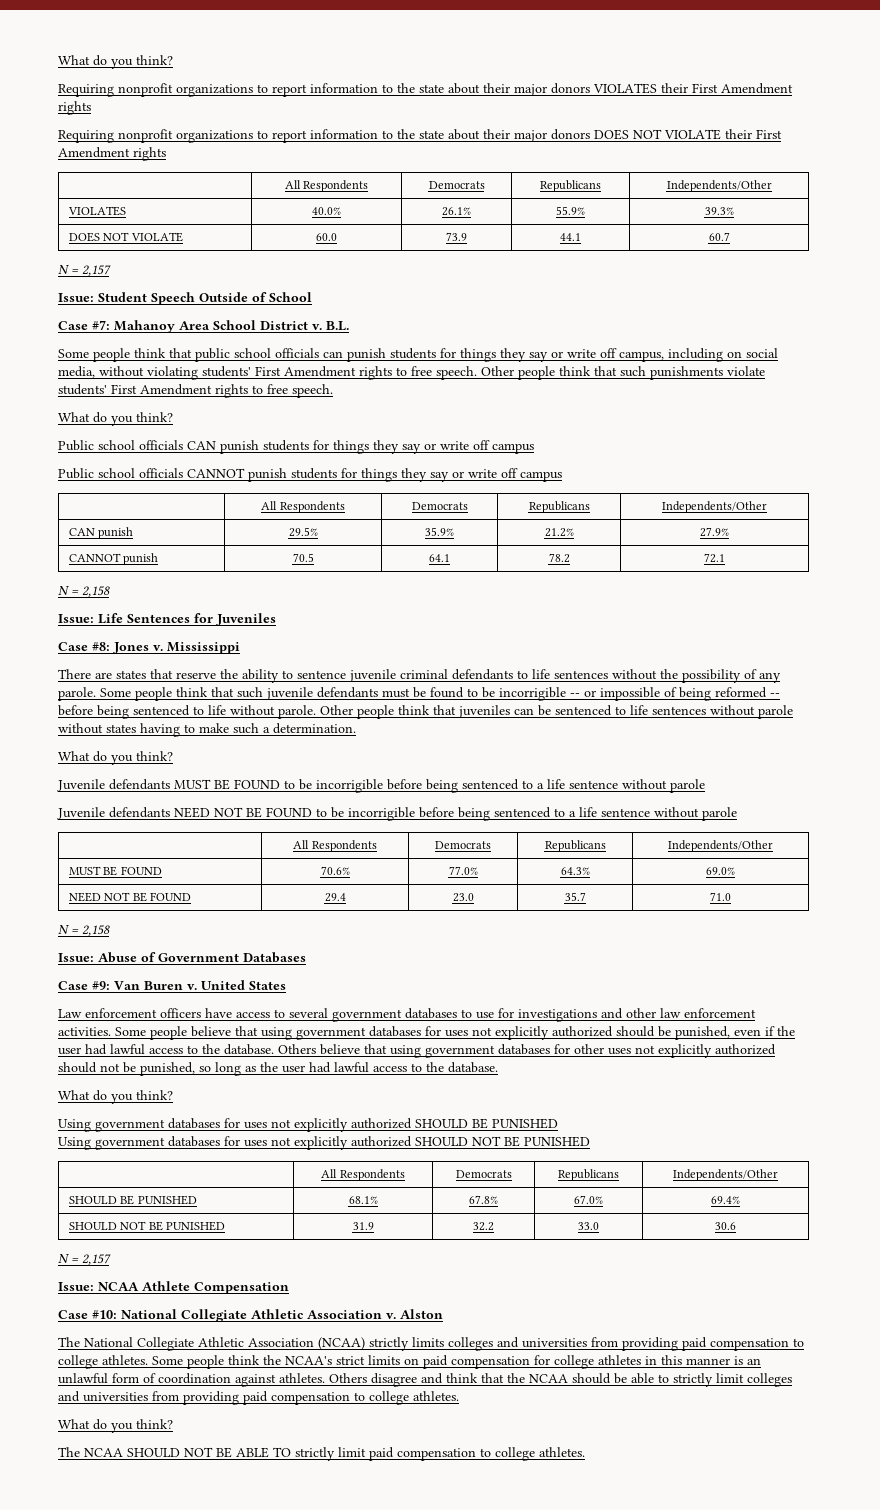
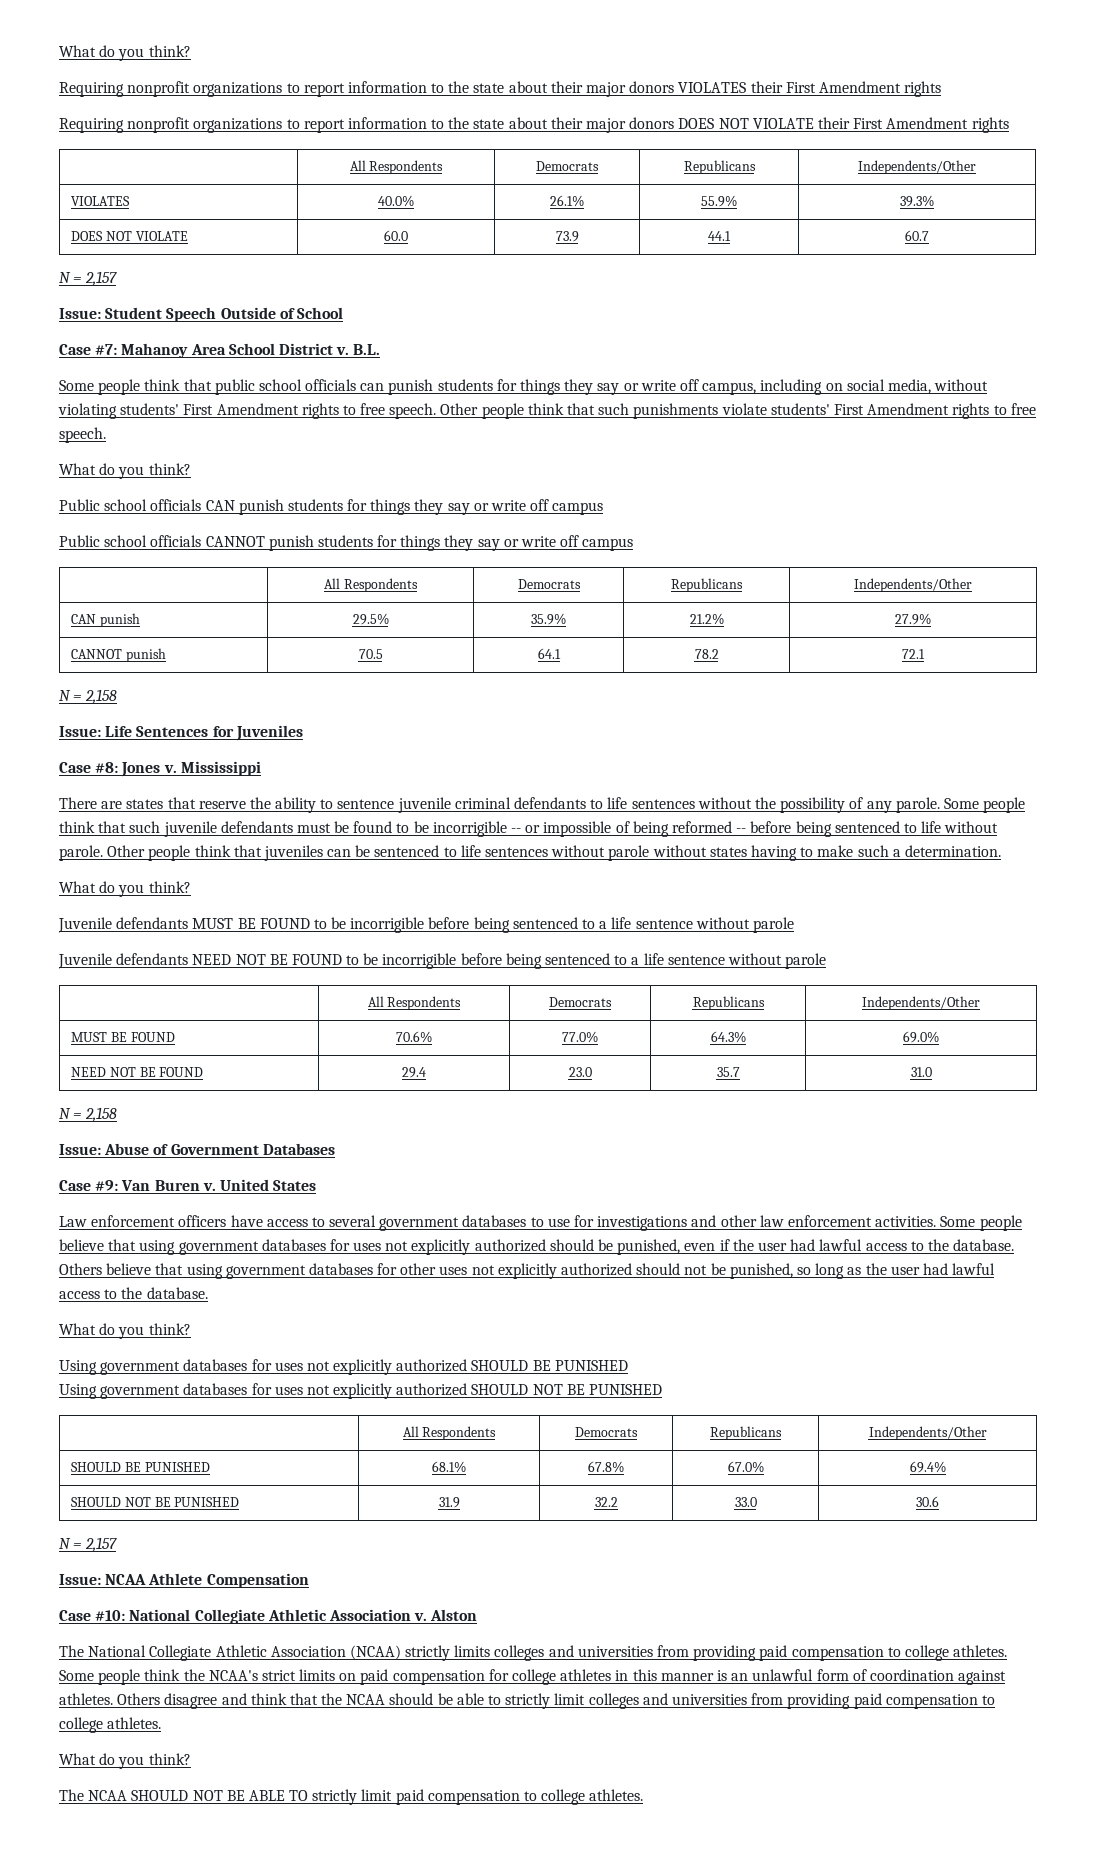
- NEED NOT BE FOUND | 29.4 | 23.0 | 35.7 | 71.0
+ NEED NOT BE FOUND | 29.4 | 23.0 | 35.7 | 31.0

